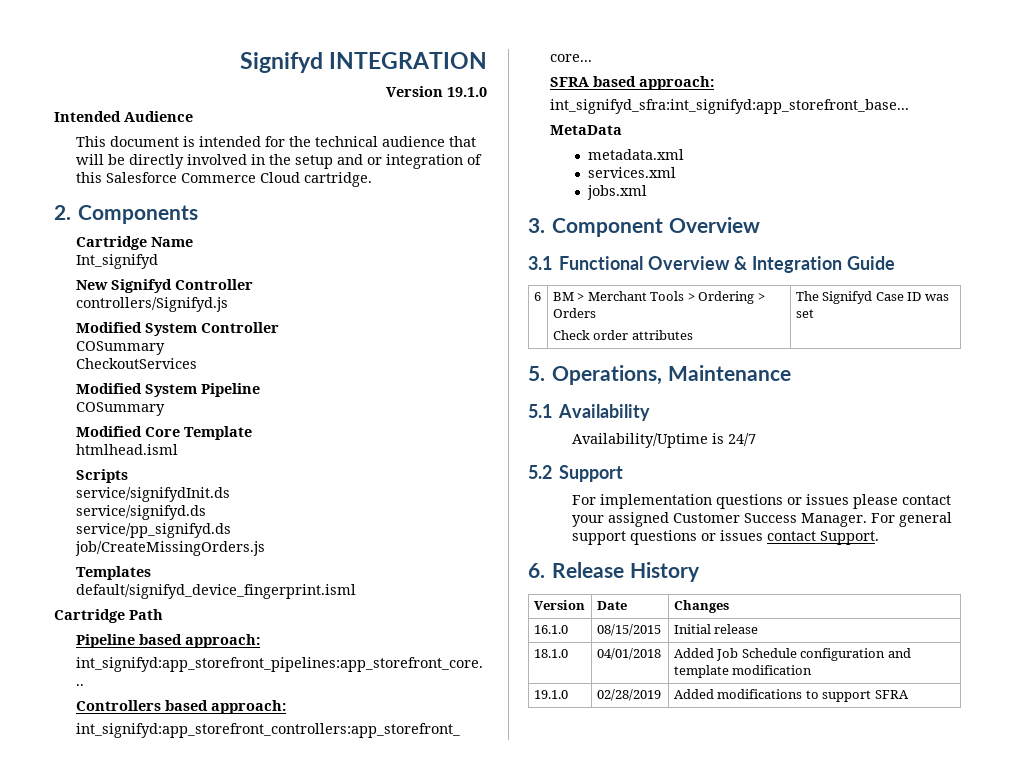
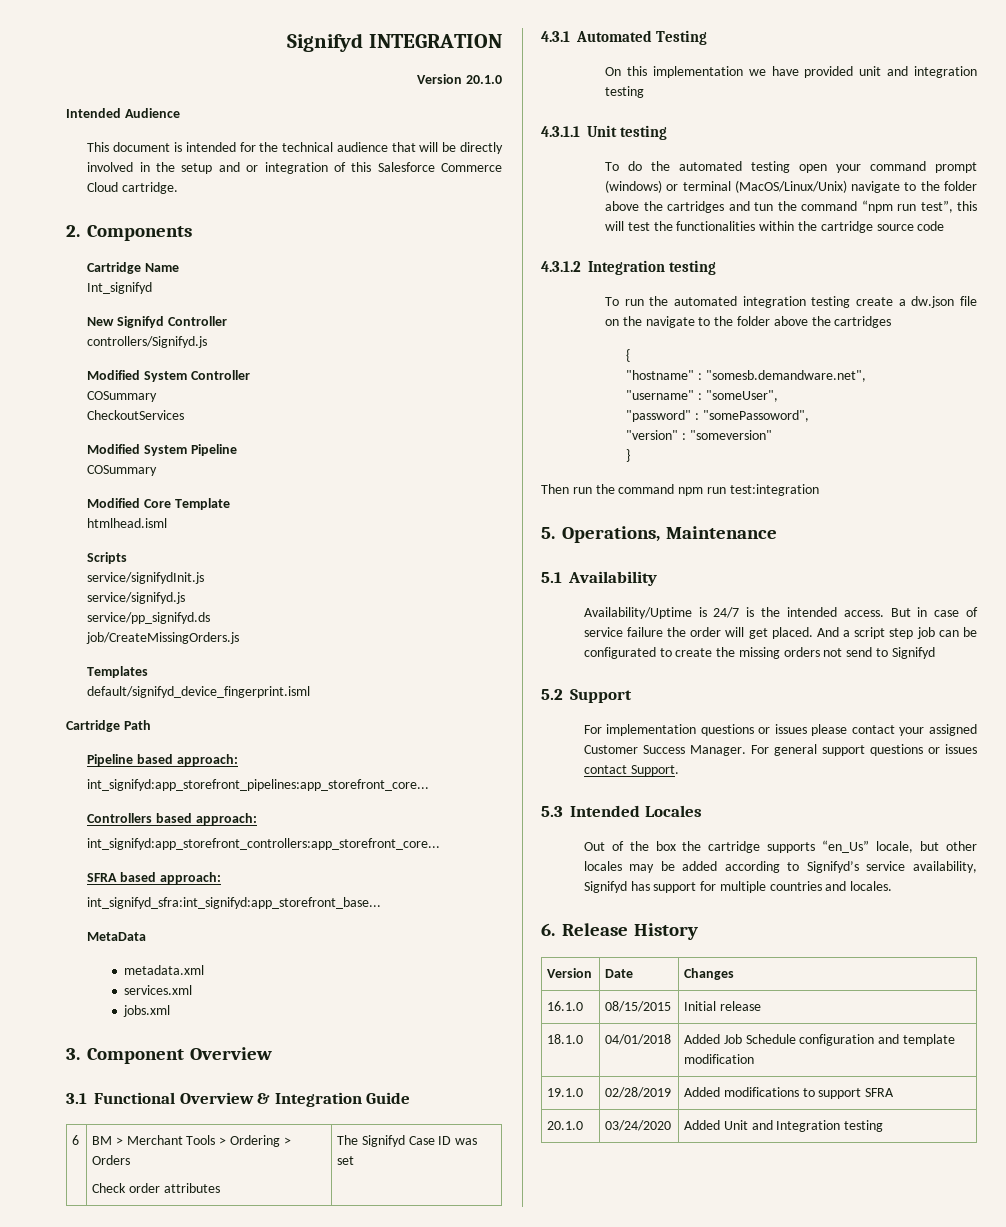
- Version 19.1.0
+ Version 20.1.0
- service/signifydInit.ds
- service/signifyd.ds
+ service/signifydInit.js
+ service/signifyd.js
+ 4.3.1 Automated Testing
+ On this implementation we have provided unit and integration testing
+ 4.3.1.1 Unit testing
+ To do the automated testing open your command prompt (windows) or terminal (MacOS/Linux/Unix) navigate to the folder above the cartridges and tun the command “npm run test”, this will test the functionalities within the cartridge source code
+ 4.3.1.2 Integration testing
+ To run the automated integration testing create a dw.json file on the navigate to the folder above the cartridges
+ {
+ "hostname" : "somesb.demandware.net",
+ "username" : "someUser",
+ "password" : "somePassoword",
+ "version" : "someversion"
+ }
+ Then run the command npm run test:integration
- Availability/Uptime is 24/7
+ Availability/Uptime is 24/7 is the intended access. But in case of service failure the order will get placed. And a script step job can be configurated to create the missing orders not send to Signifyd
+ 5.3 Intended Locales
+ Out of the box the cartridge supports “en_Us” locale, but other locales may be added according to Signifyd’s service availability, Signifyd has support for multiple countries and locales.
+ 20.1.0 | 03/24/2020 | Added Unit and Integration testing

